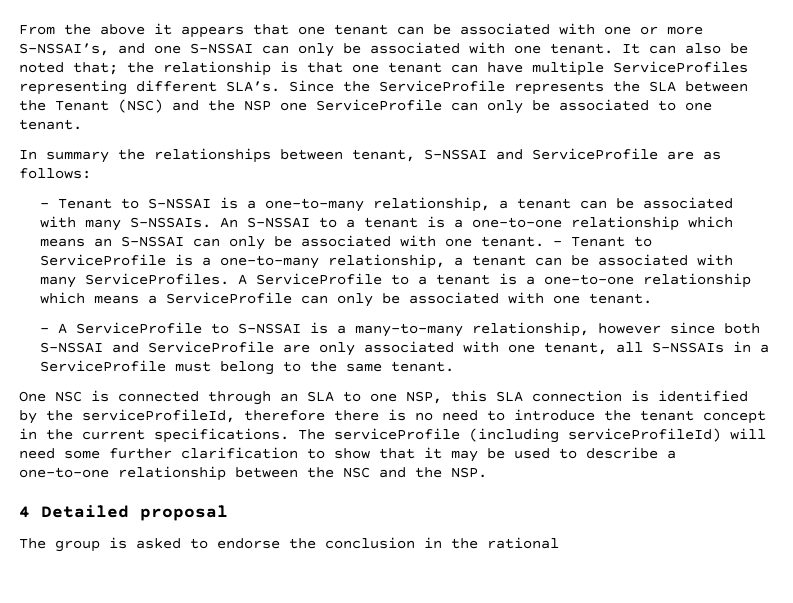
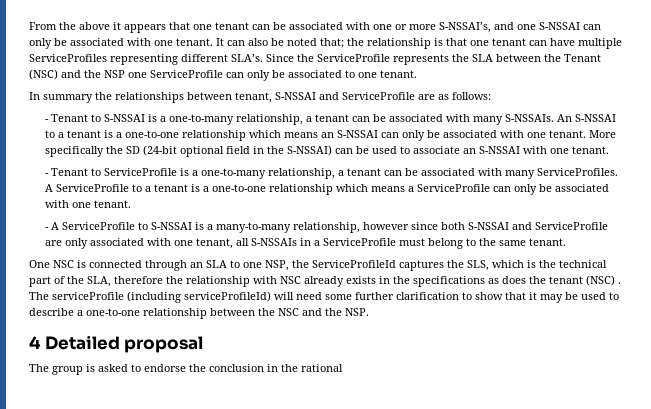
- An S-NSSAI to a tenant is a one-to-one relationship which means an S-NSSAI can only be associated with one tenant. - Tenant to ServiceProfile is a one-to-many relationship, a tenant can be associated with many ServiceProfiles.
+ An S-NSSAI to a tenant is a one-to-one relationship which means an S-NSSAI can only be associated with one tenant. More specifically the SD (24-bit optional field in the S-NSSAI) can be used to associate an S-NSSAI with one tenant.
+ - Tenant to ServiceProfile is a one-to-many relationship, a tenant can be associated with many ServiceProfiles.
- One NSC is connected through an SLA to one NSP, this SLA connection is identified by the serviceProfileId, therefore there is no need to introduce the tenant concept in the current specifications.
+ One NSC is connected through an SLA to one NSP, the ServiceProfileId captures the SLS, which is the technical part of the SLA, therefore the relationship with NSC already exists in the specifications as does the tenant (NSC) .

